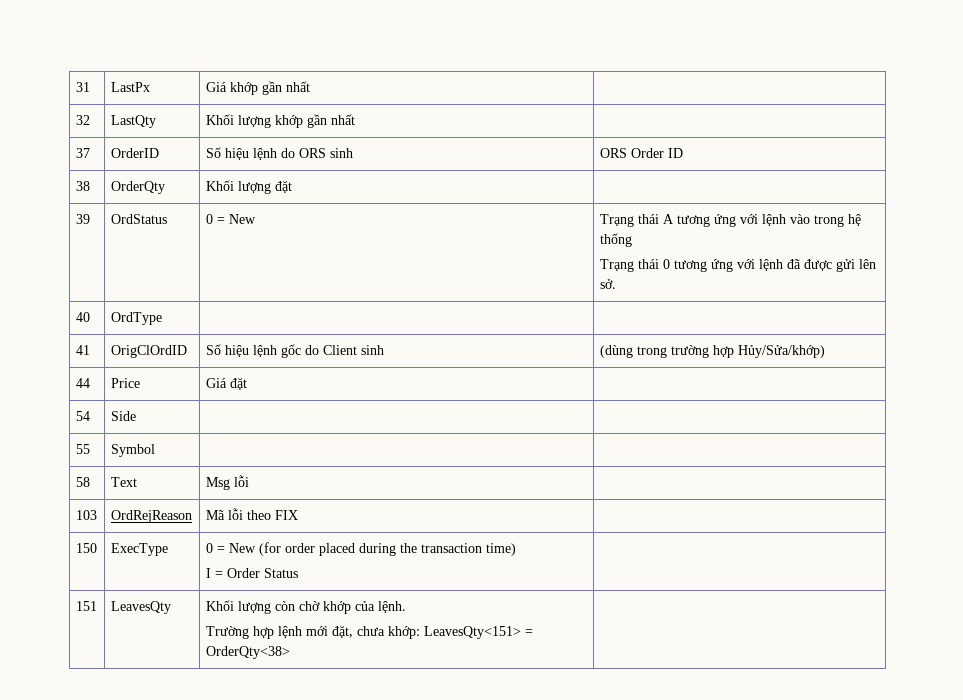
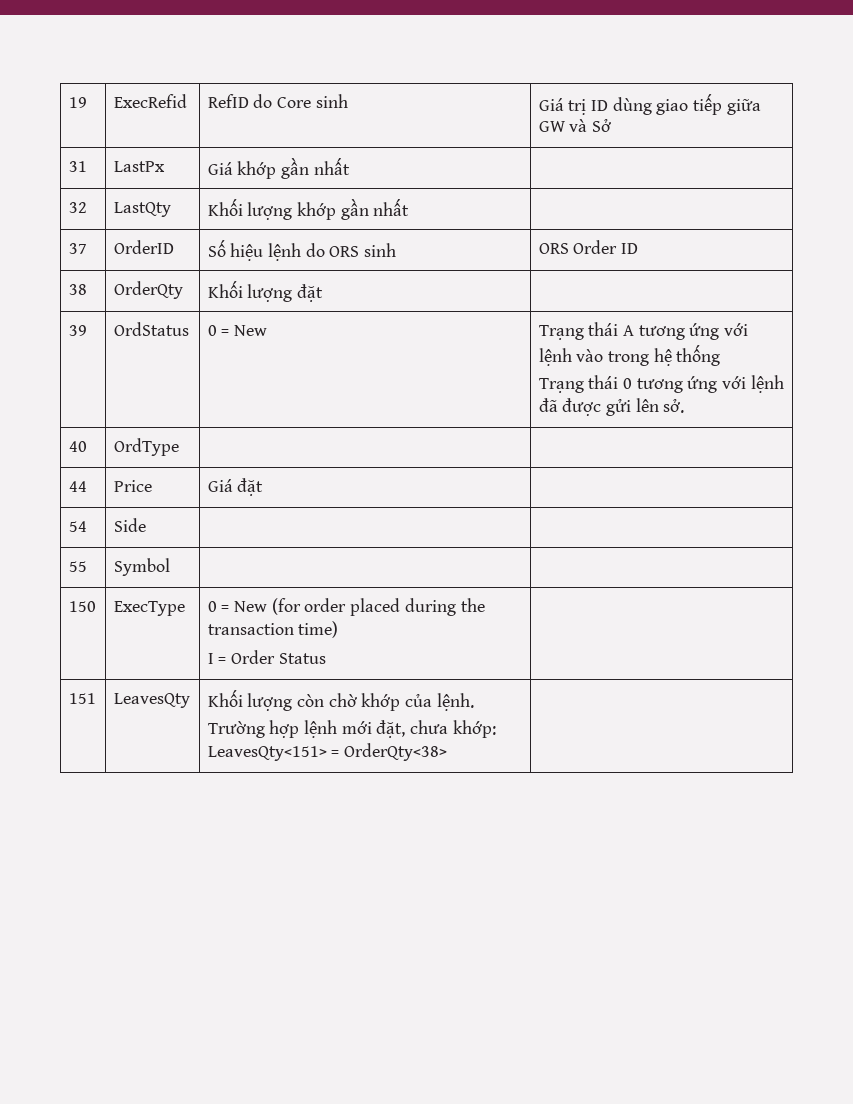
+ 19 | ExecRefid | RefID do Core sinh | Giá trị ID dùng giao tiếp giữa GW và Sở
- 41 | OrigClOrdID | Số hiệu lệnh gốc do Client sinh | (dùng trong trường hợp Hủy/Sửa/khớp)
- 58 | Text | Msg lỗi |
- 103 | OrdRejReason | Mã lỗi theo FIX |

